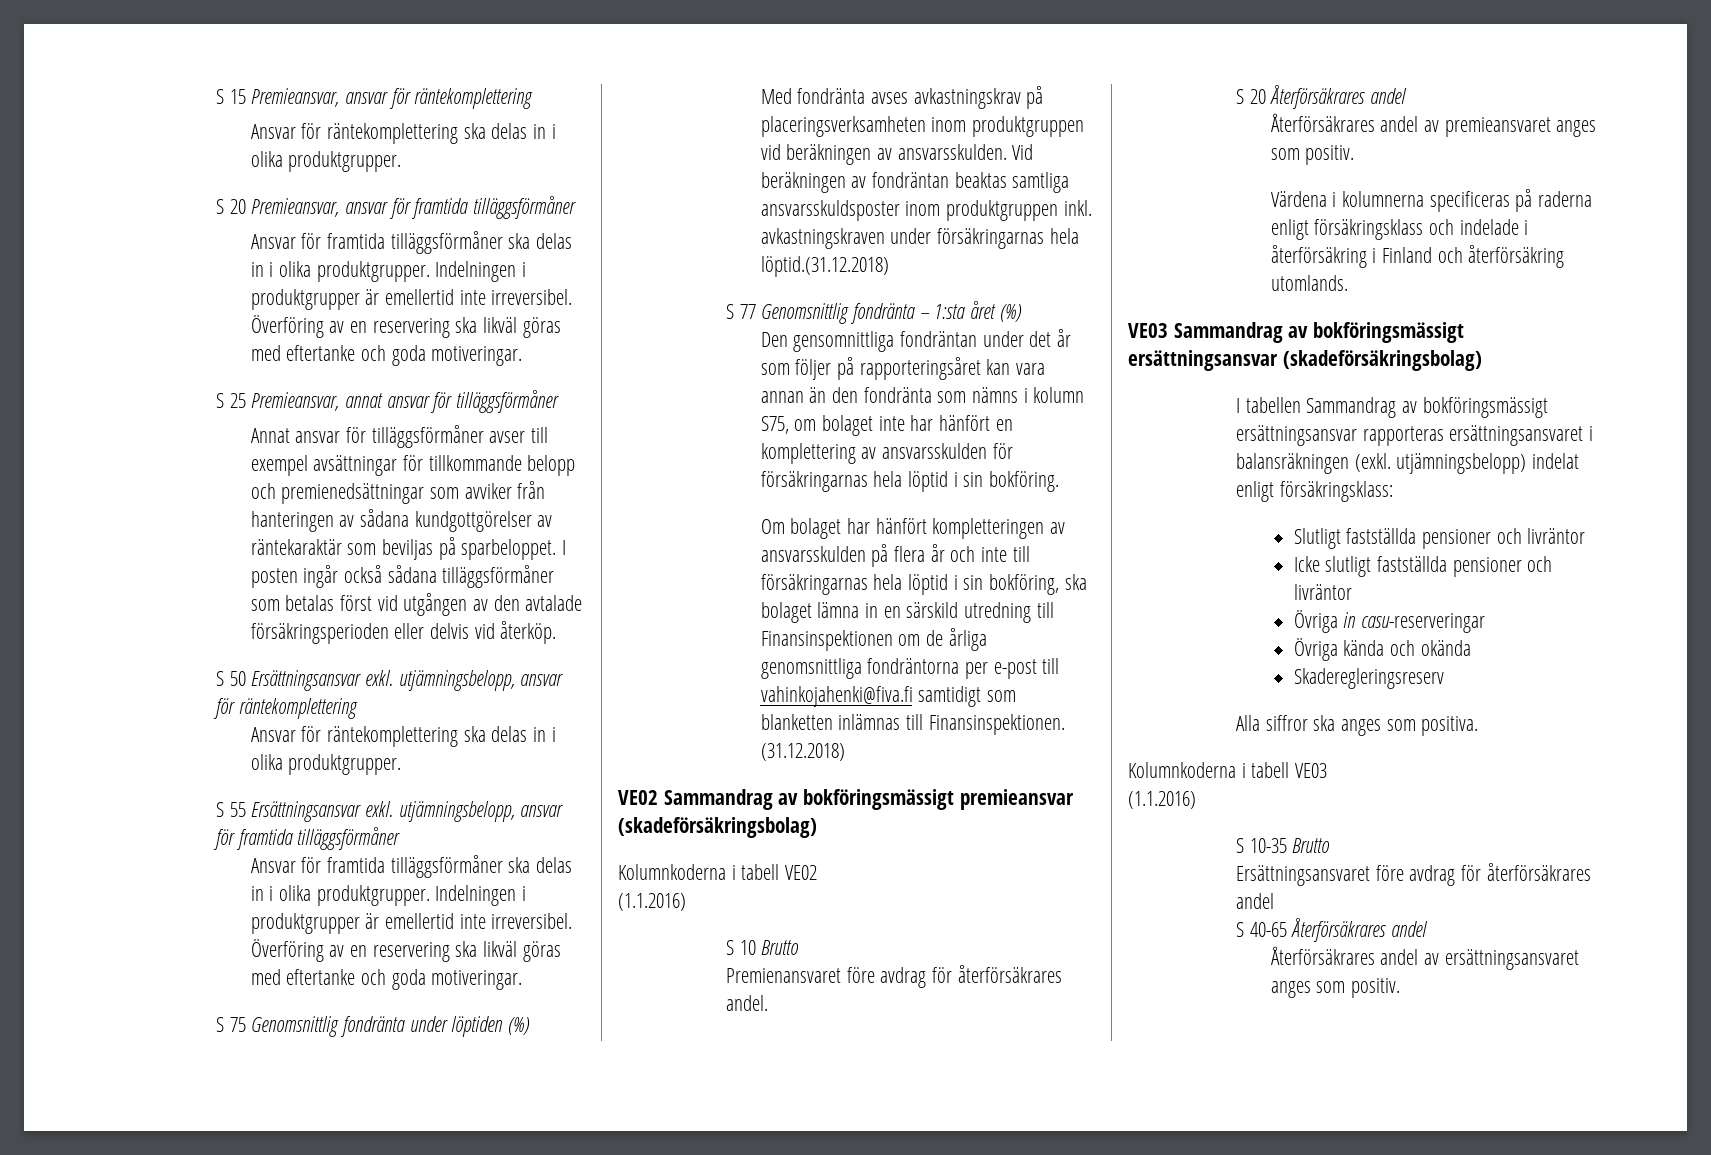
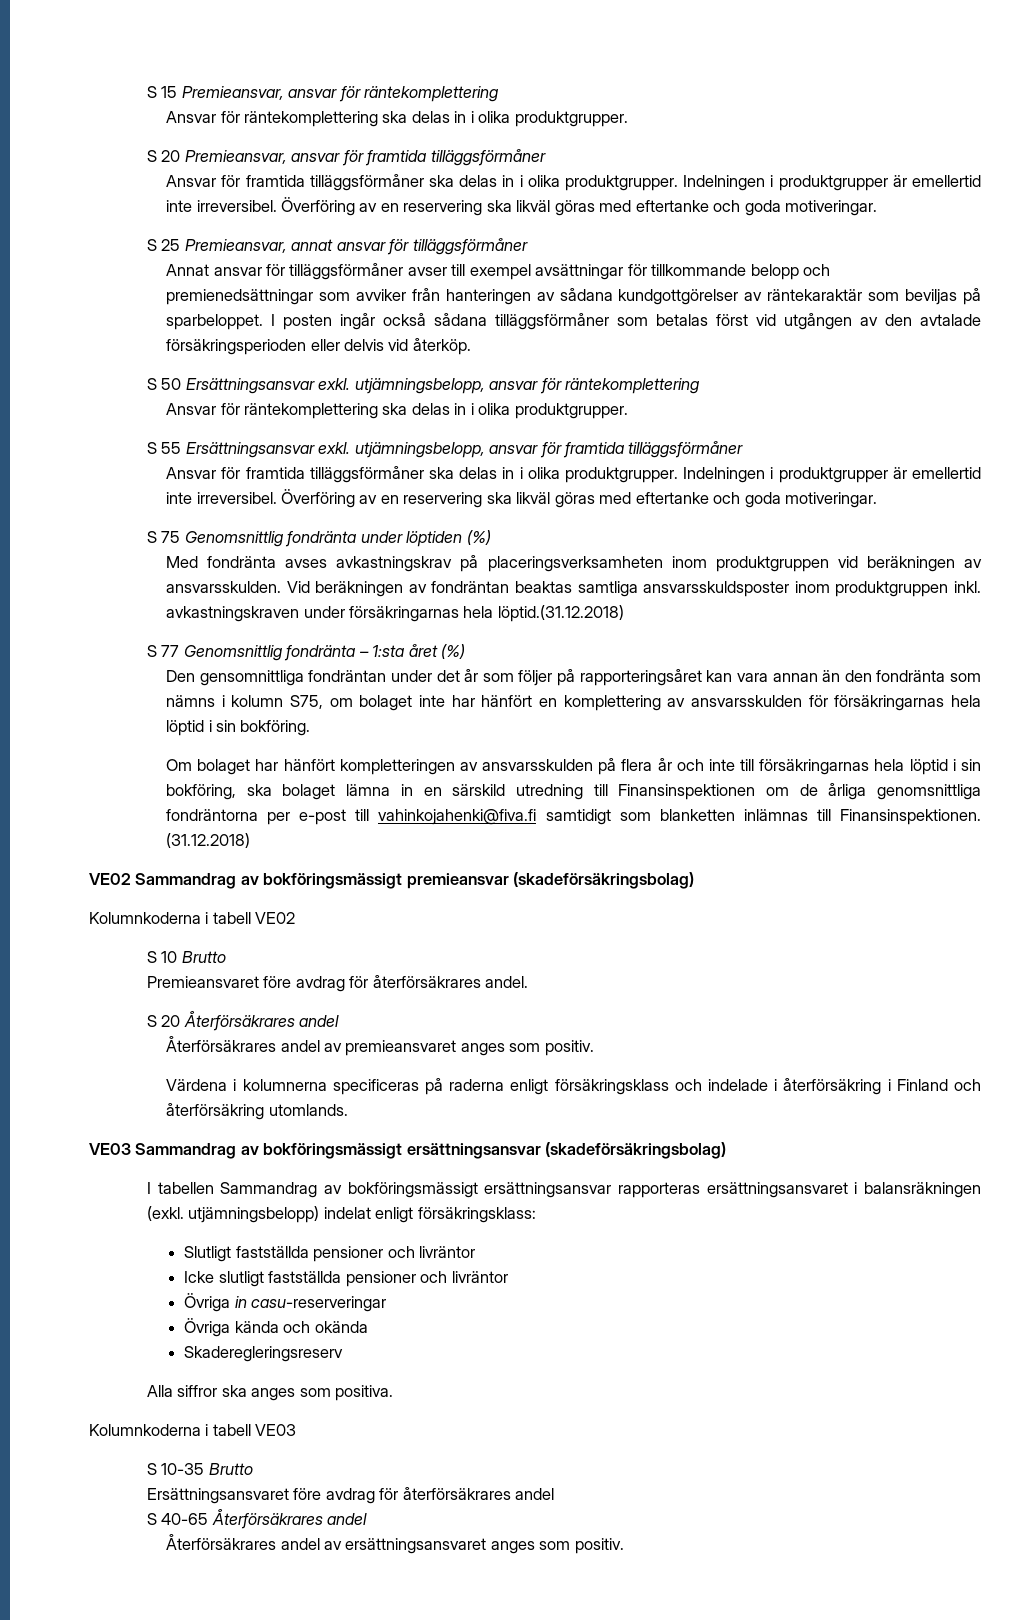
  Kolumnkoderna i tabell VE02
- (1.1.2016)
- Premienansvaret före avdrag för återförsäkrares andel.
+ Premieansvaret före avdrag för återförsäkrares andel.
  Kolumnkoderna i tabell VE03
- (1.1.2016)

